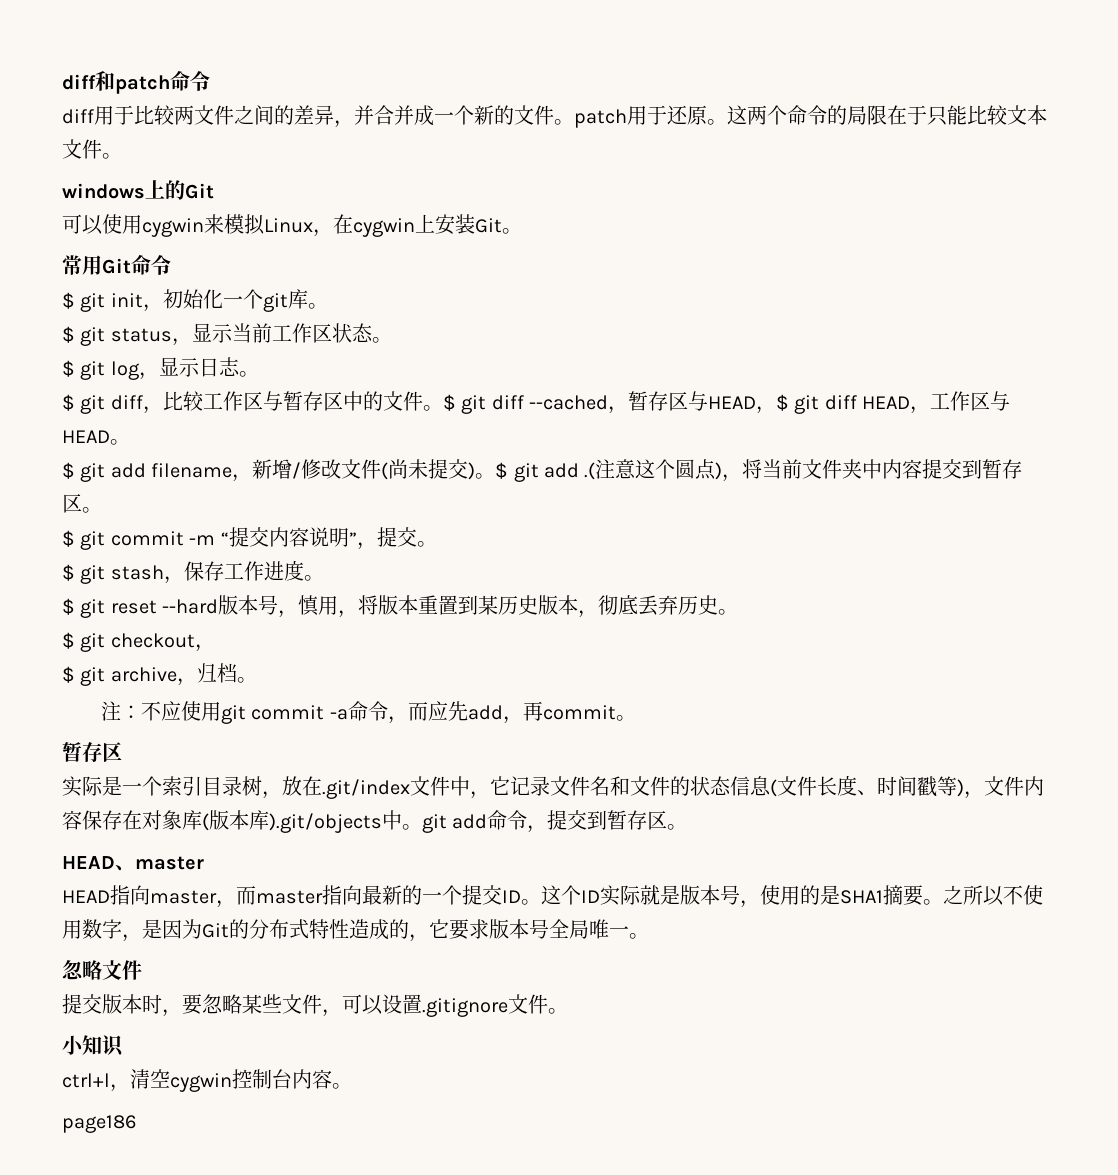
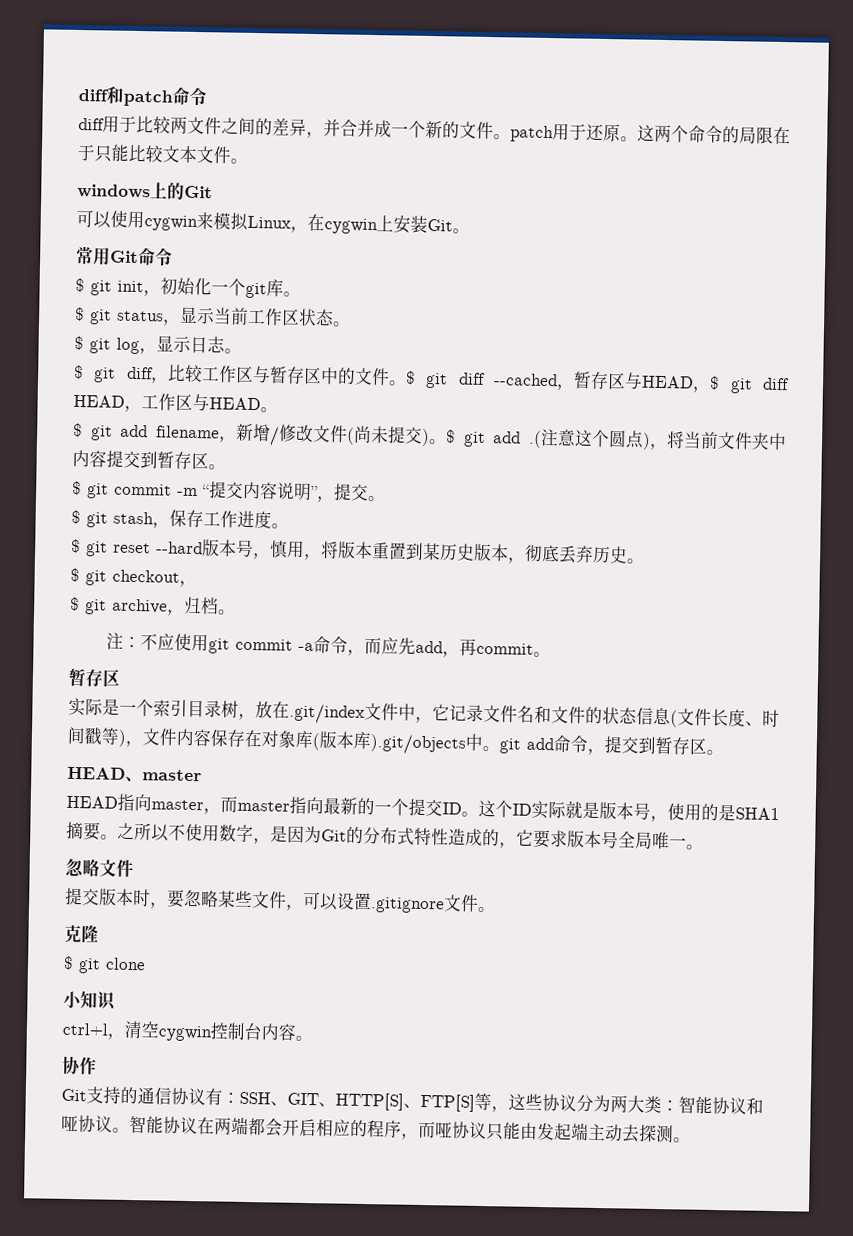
+ 克隆
+ $ git clone
- page186
+ 协作
+ Git支持的通信协议有：SSH、GIT、HTTP[S]、FTP[S]等，这些协议分为两大类：智能协议和哑协议。智能协议在两端都会开启相应的程序，而哑协议只能由发起端主动去探测。

